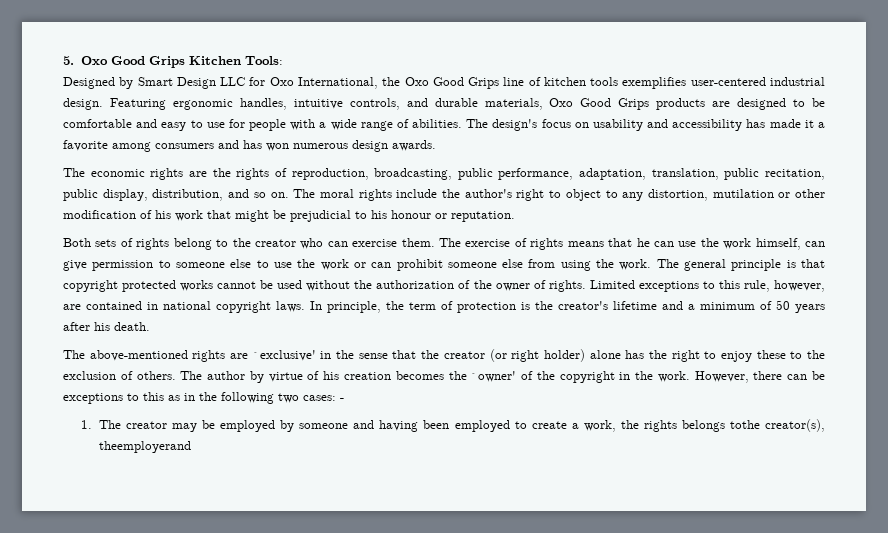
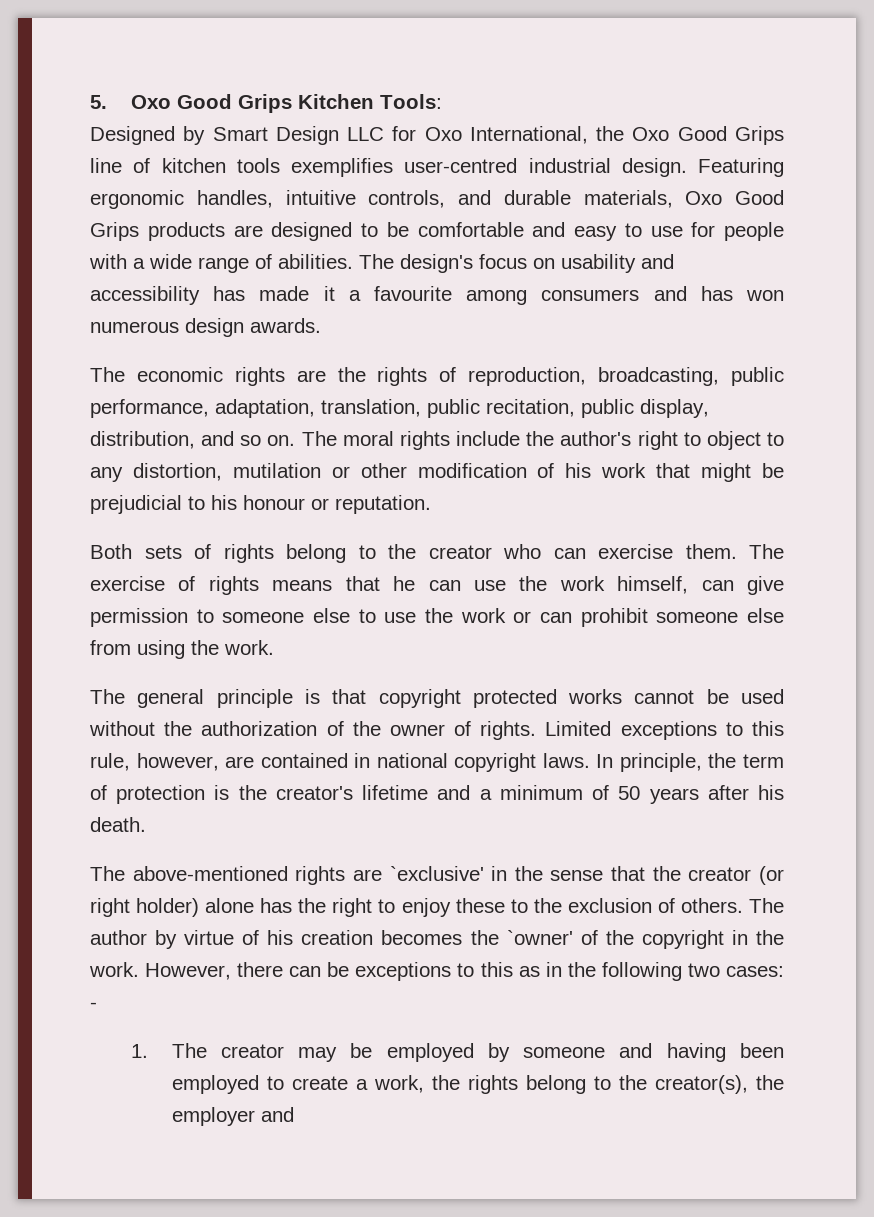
- Designed by Smart Design LLC for Oxo International, the Oxo Good Grips line of kitchen tools exemplifies user-centered industrial design.
+ Designed by Smart Design LLC for Oxo International, the Oxo Good Grips line of kitchen tools exemplifies user-centred industrial design.
- The design's focus on usability and accessibility has made it a favorite among consumers and has won numerous design awards.
+ The design's focus on usability and accessibility has made it a favourite among consumers and has won numerous design awards.
- The exercise of rights means that he can use the work himself, can give permission to someone else to use the work or can prohibit someone else from using the work. The general principle is that copyright protected works cannot be used without the authorization of the owner of rights.
+ The exercise of rights means that he can use the work himself, can give permission to someone else to use the work or can prohibit someone else from using the work.
+ The general principle is that copyright protected works cannot be used without the authorization of the owner of rights.
- 1. The creator may be employed by someone and having been employed to create a work, the rights belongs tothe creator(s), theemployerand
+ 1. The creator may be employed by someone and having been employed to create a work, the rights belong to the creator(s), the employer and

